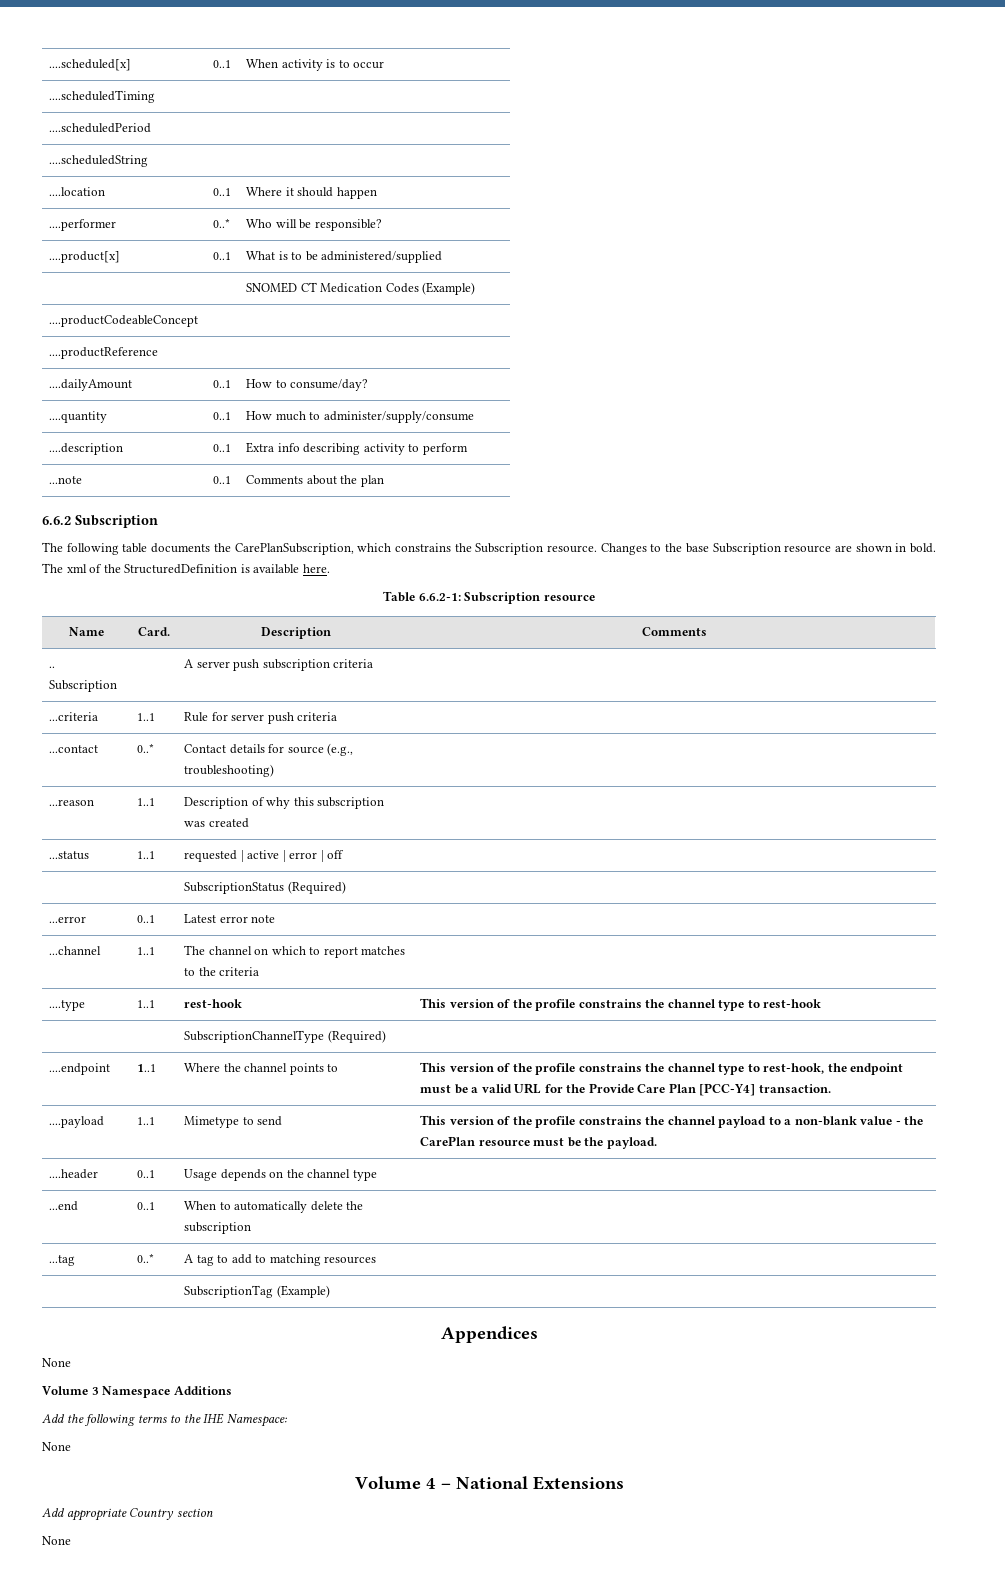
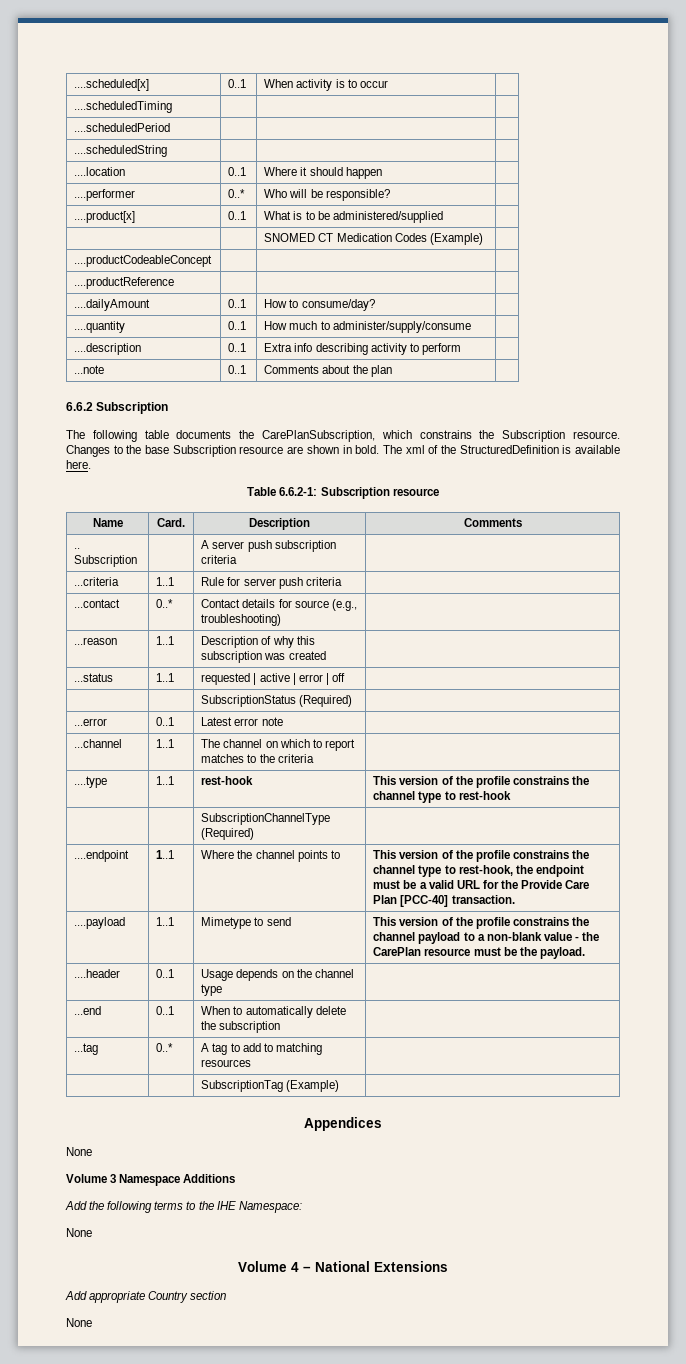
- ....endpoint | 1..1 | Where the channel points to | This version of the profile constrains the channel type to rest-hook, the endpoint must be a valid URL for the Provide Care Plan [PCC-Y4] transaction.
+ ....endpoint | 1..1 | Where the channel points to | This version of the profile constrains the channel type to rest-hook, the endpoint must be a valid URL for the Provide Care Plan [PCC-40] transaction.

